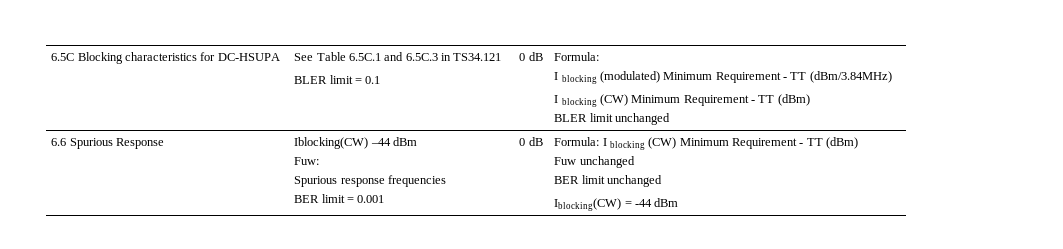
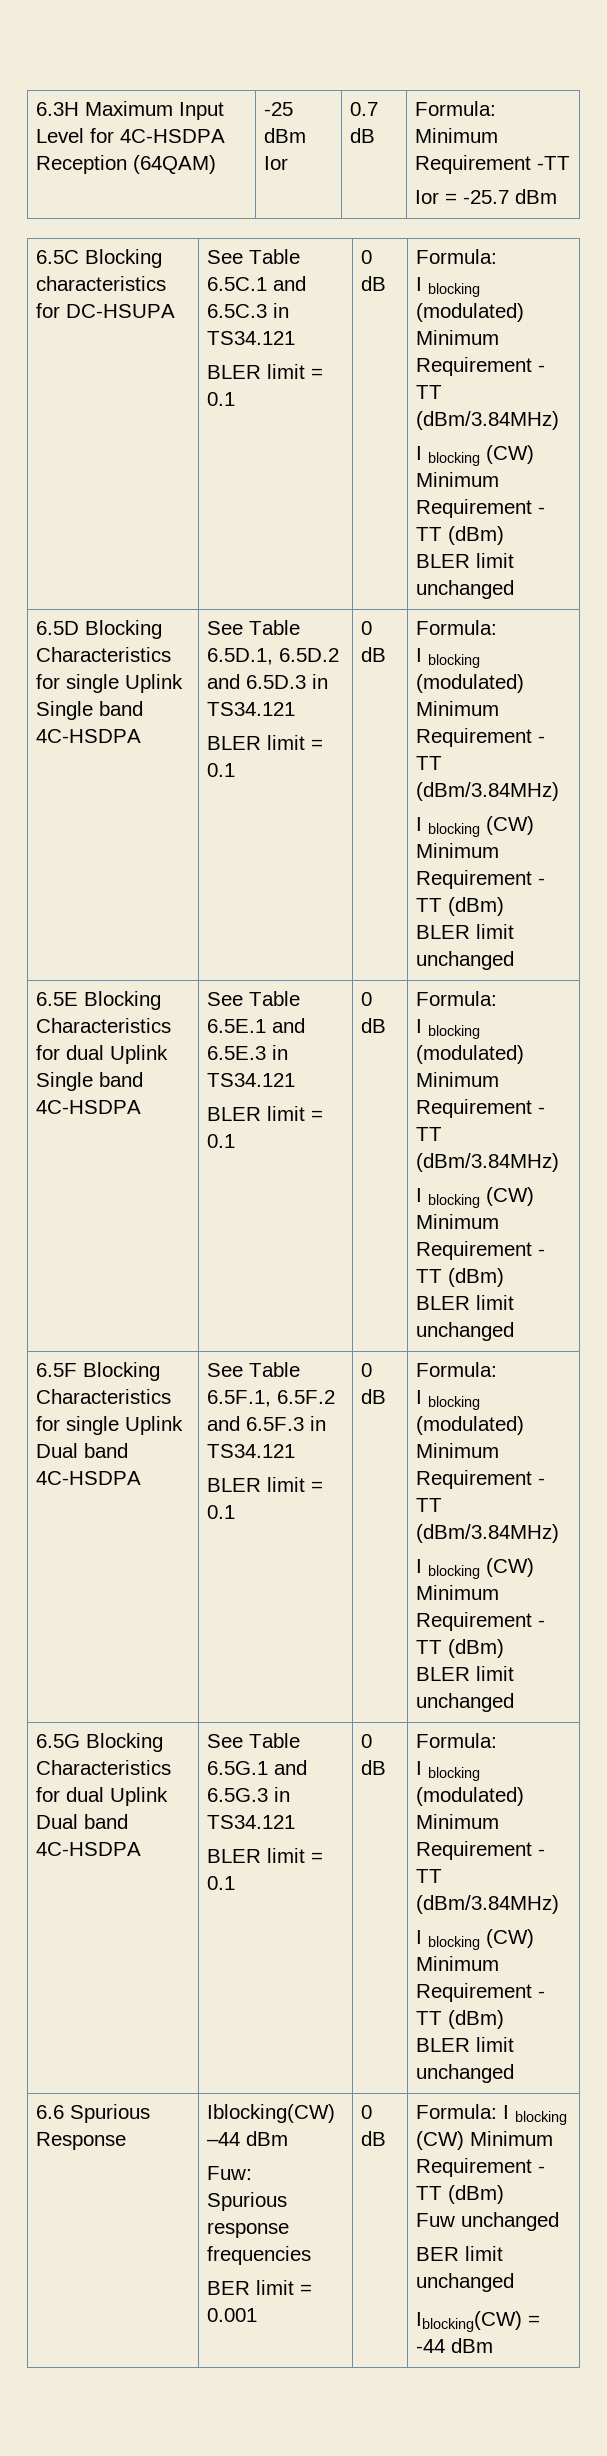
+ 6.3H Maximum Input Level for 4C-HSDPA Reception (64QAM) | -25 dBm Ior | 0.7 dB | Formula: Minimum Requirement -TT
+ Ior = -25.7 dBm
+ 6.5D Blocking Characteristics for single Uplink Single band 4C-HSDPA | See Table 6.5D.1, 6.5D.2 and 6.5D.3 in TS34.121
+ BLER limit = 0.1 | 0 dB | Formula:
+ I blocking (modulated) Minimum Requirement - TT (dBm/3.84MHz)
+ I blocking (CW) Minimum Requirement - TT (dBm)
+ BLER limit unchanged
+ 6.5E Blocking Characteristics for dual Uplink Single band 4C-HSDPA | See Table 6.5E.1 and 6.5E.3 in TS34.121
+ BLER limit = 0.1 | 0 dB | Formula:
+ I blocking (modulated) Minimum Requirement - TT (dBm/3.84MHz)
+ I blocking (CW) Minimum Requirement - TT (dBm)
+ BLER limit unchanged
+ 6.5F Blocking Characteristics for single Uplink Dual band 4C-HSDPA | See Table 6.5F.1, 6.5F.2 and 6.5F.3 in TS34.121
+ BLER limit = 0.1 | 0 dB | Formula:
+ I blocking (modulated) Minimum Requirement - TT (dBm/3.84MHz)
+ I blocking (CW) Minimum Requirement - TT (dBm)
+ BLER limit unchanged
+ 6.5G Blocking Characteristics for dual Uplink Dual band 4C-HSDPA | See Table 6.5G.1 and 6.5G.3 in TS34.121
+ BLER limit = 0.1 | 0 dB | Formula:
+ I blocking (modulated) Minimum Requirement - TT (dBm/3.84MHz)
+ I blocking (CW) Minimum Requirement - TT (dBm)
+ BLER limit unchanged

